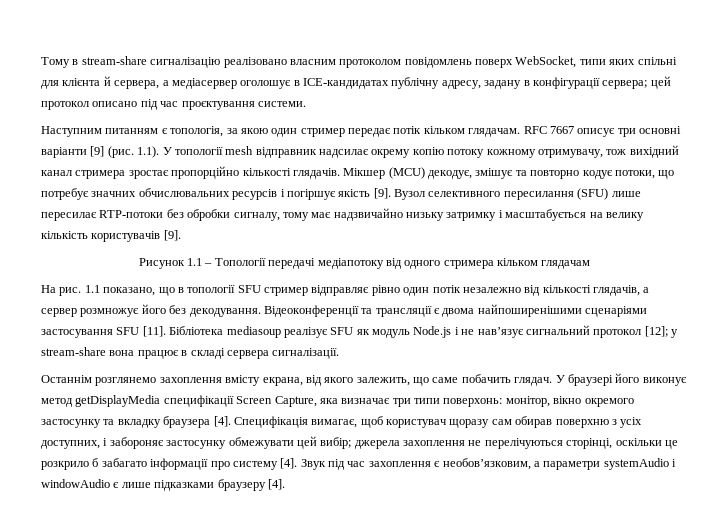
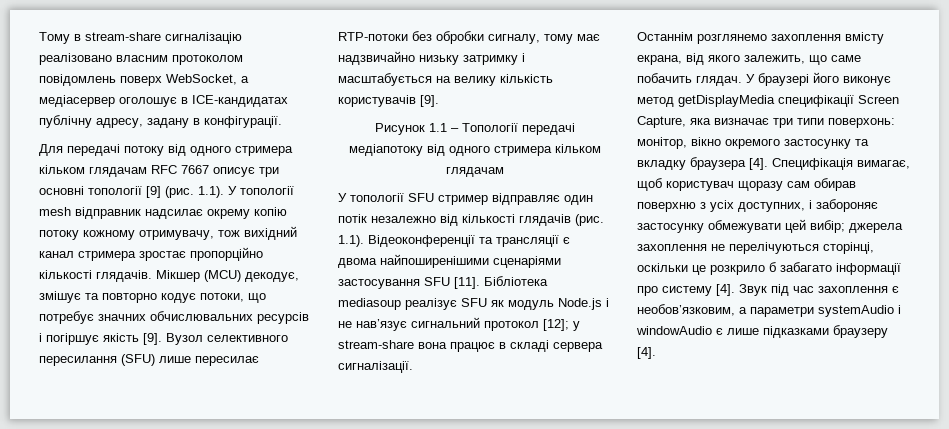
- Тому в stream-share сигналізацію реалізовано власним протоколом повідомлень поверх WebSocket, типи яких спільні для клієнта й сервера, а медіасервер оголошує в ICE-кандидатах публічну адресу, задану в конфігурації сервера; цей протокол описано під час проєктування системи.
- Наступним питанням є топологія, за якою один стример передає потік кільком глядачам. RFC 7667 описує три основні варіанти [9] (рис.
+ Тому в stream-share сигналізацію реалізовано власним протоколом повідомлень поверх WebSocket, а медіасервер оголошує в ICE-кандидатах публічну адресу, задану в конфігурації.
+ Для передачі потоку від одного стримера кільком глядачам RFC 7667 описує три основні топології [9] (рис.
- На рис. 1.1 показано, що в топології SFU стример відправляє рівно один потік незалежно від кількості глядачів, а сервер розмножує його без декодування. Відеоконференції та трансляції є двома найпоширенішими сценаріями застосування SFU [11].
+ У топології SFU стример відправляє один потік незалежно від кількості глядачів (рис. 1.1). Відеоконференції та трансляції є двома найпоширенішими сценаріями застосування SFU [11].

